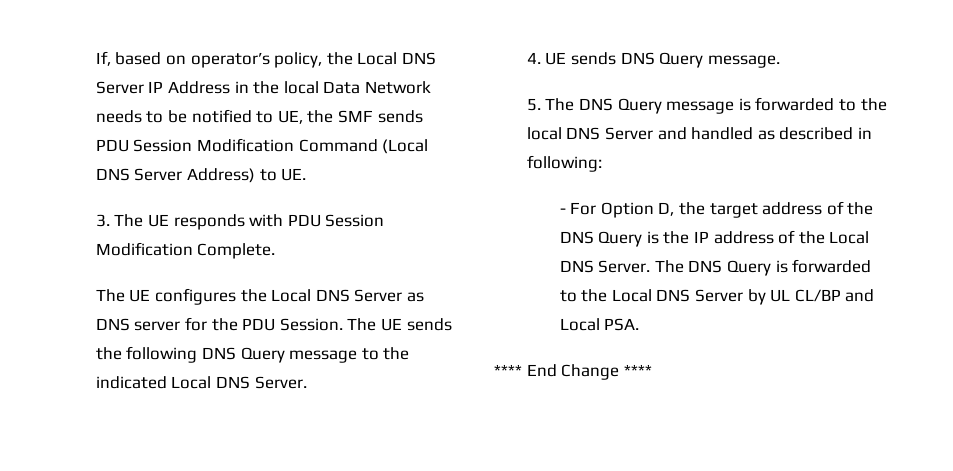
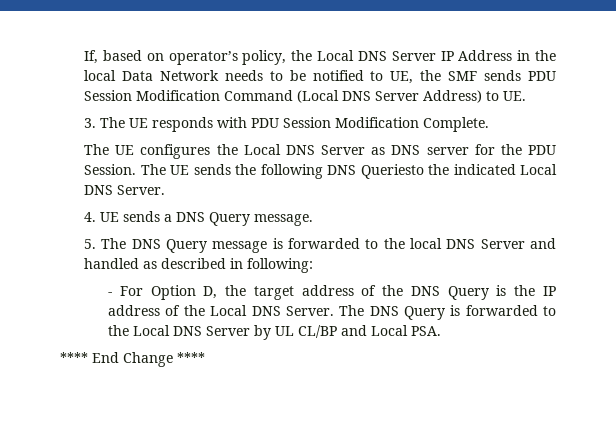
- The UE sends the following DNS Query message to the indicated Local DNS Server.
+ The UE sends the following DNS Queriesto the indicated Local DNS Server.
- 4. UE sends DNS Query message.
+ 4. UE sends a DNS Query message.

